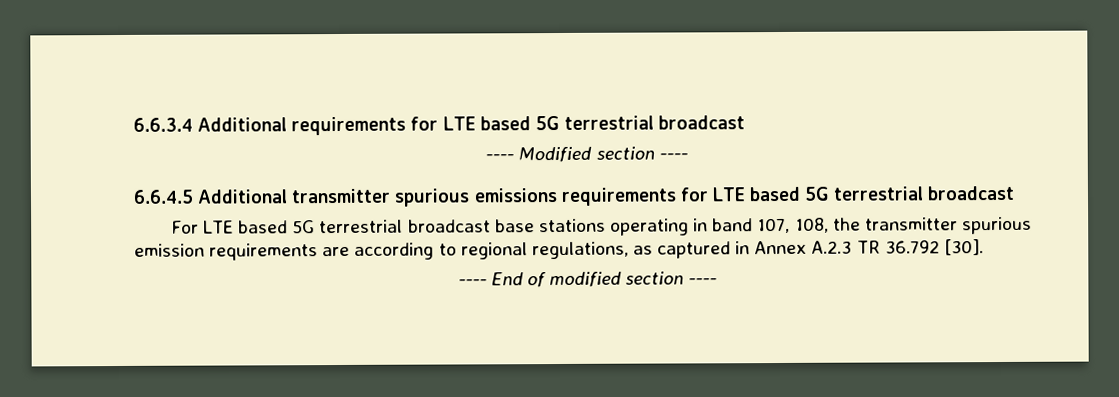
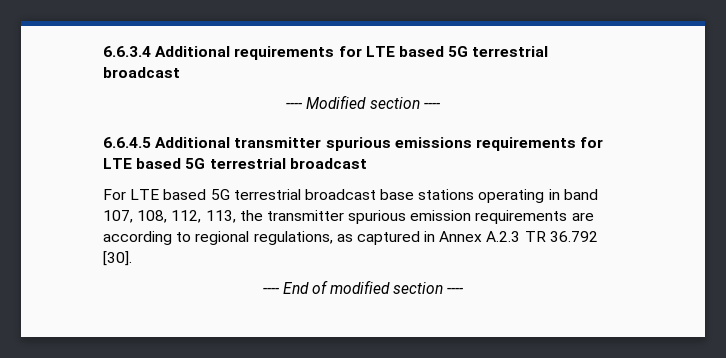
- For LTE based 5G terrestrial broadcast base stations operating in band 107, 108, the transmitter spurious emission requirements are according to regional regulations, as captured in Annex A.2.3 TR 36.792 [30].
+ For LTE based 5G terrestrial broadcast base stations operating in band 107, 108, 112, 113, the transmitter spurious emission requirements are according to regional regulations, as captured in Annex A.2.3 TR 36.792 [30].

